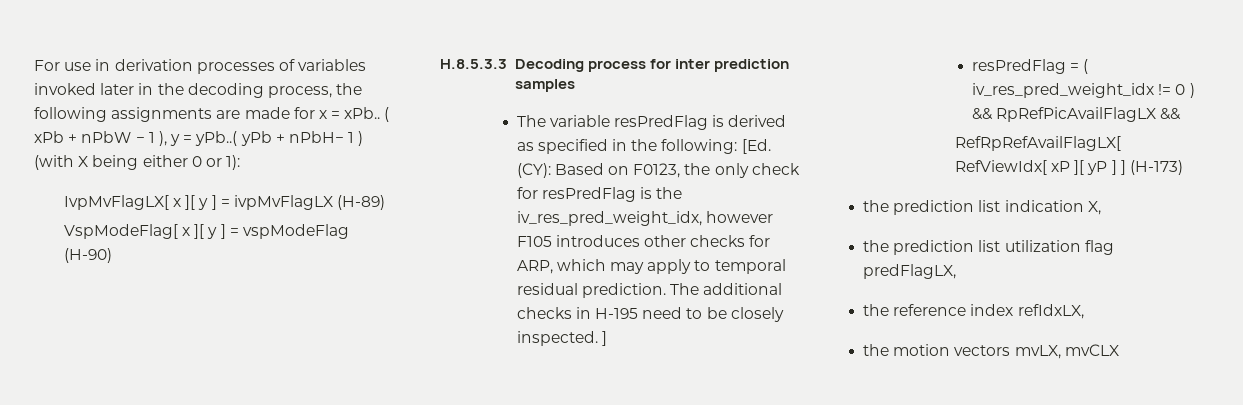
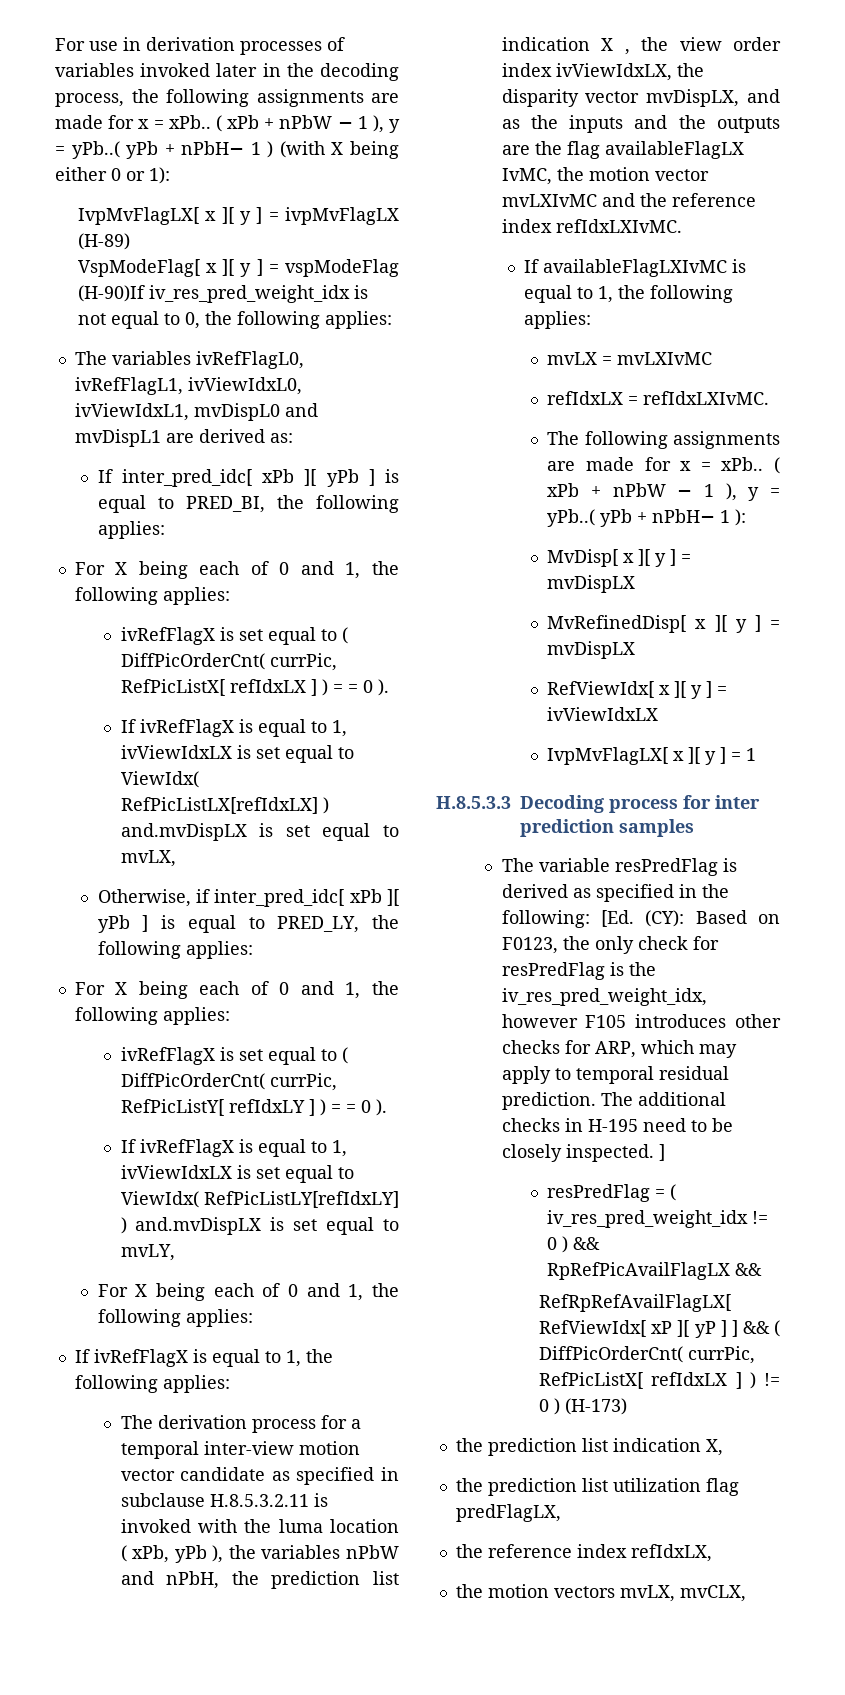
- VspModeFlag[ x ][ y ] = vspModeFlag (H-90)
+ VspModeFlag[ x ][ y ] = vspModeFlag (H-90)If iv_res_pred_weight_idx is not equal to 0, the following applies:
+ The variables ivRefFlagL0, ivRefFlagL1, ivViewIdxL0, ivViewIdxL1, mvDispL0 and mvDispL1 are derived as:
+ If inter_pred_idc[ xPb ][ yPb ] is equal to PRED_BI, the following applies:
+ For X being each of 0 and 1, the following applies:
+ ivRefFlagX is set equal to ( DiffPicOrderCnt( currPic, RefPicListX[ refIdxLX ] ) = = 0 ).
+ If ivRefFlagX is equal to 1, ivViewIdxLX is set equal to ViewIdx( RefPicListLX[refIdxLX] ) and.mvDispLX is set equal to mvLX,
+ Otherwise, if inter_pred_idc[ xPb ][ yPb ] is equal to PRED_LY, the following applies:
+ For X being each of 0 and 1, the following applies:
+ ivRefFlagX is set equal to ( DiffPicOrderCnt( currPic, RefPicListY[ refIdxLY ] ) = = 0 ).
+ If ivRefFlagX is equal to 1, ivViewIdxLX is set equal to ViewIdx( RefPicListLY[refIdxLY] ) and.mvDispLX is set equal to mvLY,
+ For X being each of 0 and 1, the following applies:
+ If ivRefFlagX is equal to 1, the following applies:
+ The derivation process for a temporal inter-view motion vector candidate as specified in subclause H.8.5.3.2.11 is invoked with the luma location ( xPb, yPb ), the variables nPbW and nPbH, the prediction list indication X , the view order index ivViewIdxLX, the disparity vector mvDispLX, and as the inputs and the outputs are the flag availableFlagLX IvMC, the motion vector mvLXIvMC and the reference index refIdxLXIvMC.
+ If availableFlagLXIvMC is equal to 1, the following applies:
+ mvLX = mvLXIvMC
+ refIdxLX = refIdxLXIvMC.
+ The following assignments are made for x = xPb.. ( xPb + nPbW − 1 ), y = yPb..( yPb + nPbH− 1 ):
+ MvDisp[ x ][ y ] = mvDispLX
+ MvRefinedDisp[ x ][ y ] = mvDispLX
+ RefViewIdx[ x ][ y ] = ivViewIdxLX
+ IvpMvFlagLX[ x ][ y ] = 1
- RefRpRefAvailFlagLX[ RefViewIdx[ xP ][ yP ] ] (H-173)
+ RefRpRefAvailFlagLX[ RefViewIdx[ xP ][ yP ] ] && ( DiffPicOrderCnt( currPic, RefPicListX[ refIdxLX ] ) != 0 ) (H-173)
- the motion vectors mvLX, mvCLX
+ the motion vectors mvLX, mvCLX,

